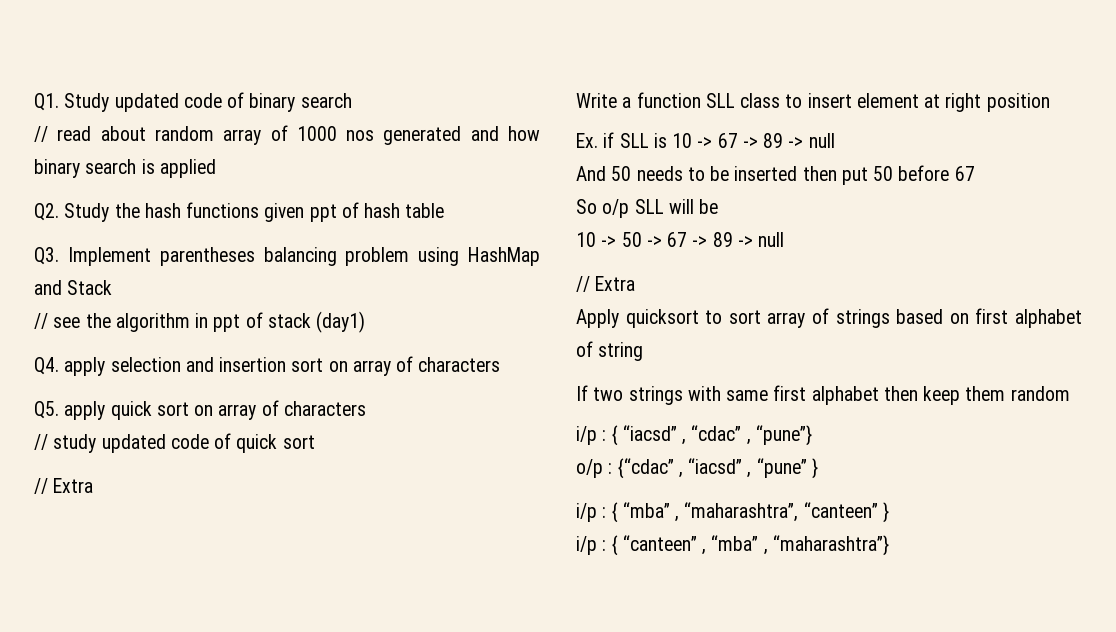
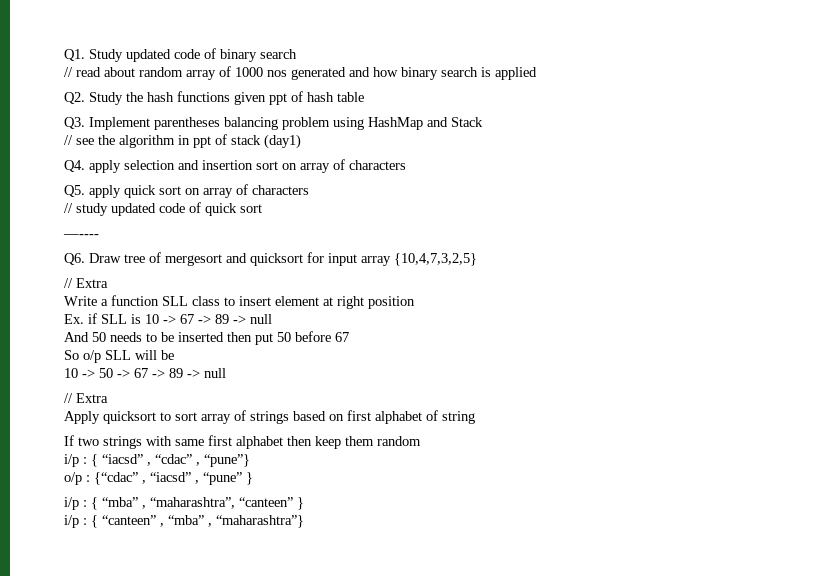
+ —----
+ Q6. Draw tree of mergesort and quicksort for input array {10,4,7,3,2,5}

